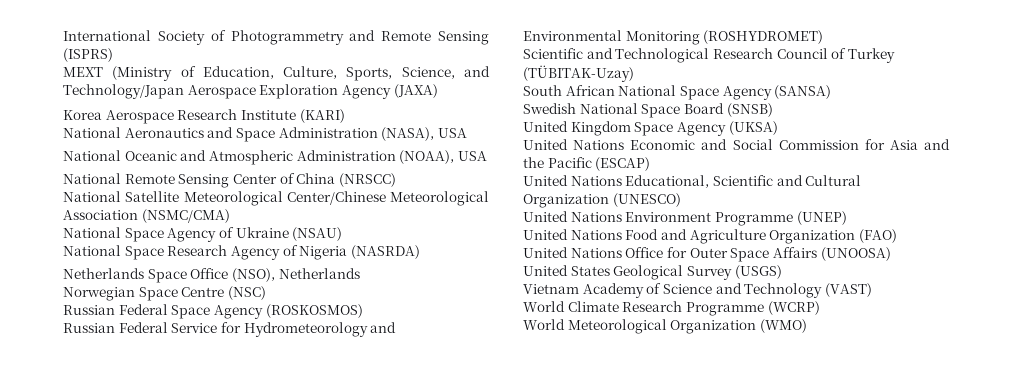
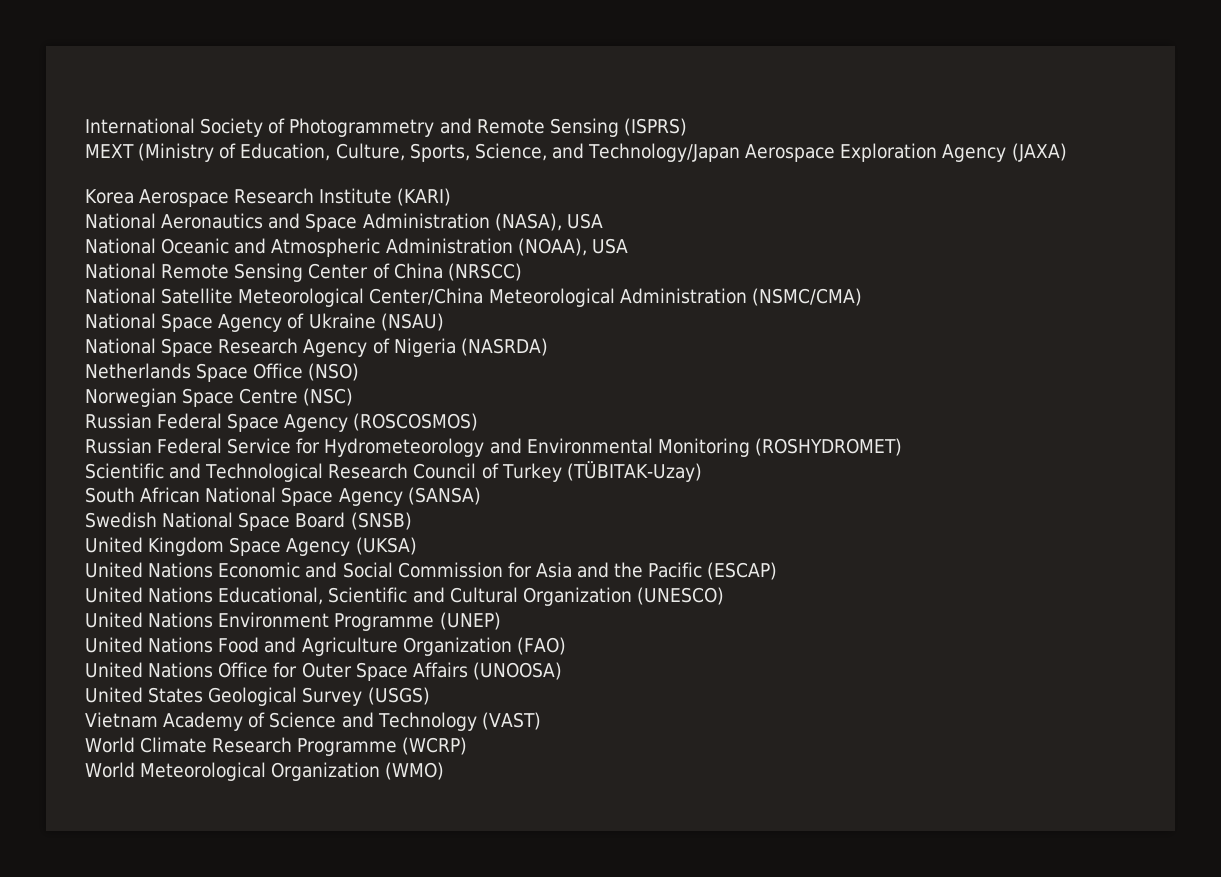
- National Satellite Meteorological Center/Chinese Meteorological Association (NSMC/CMA)
+ National Satellite Meteorological Center/China Meteorological Administration (NSMC/CMA)
- Netherlands Space Office (NSO), Netherlands
+ Netherlands Space Office (NSO)
- Russian Federal Space Agency (ROSKOSMOS)
+ Russian Federal Space Agency (ROSCOSMOS)

